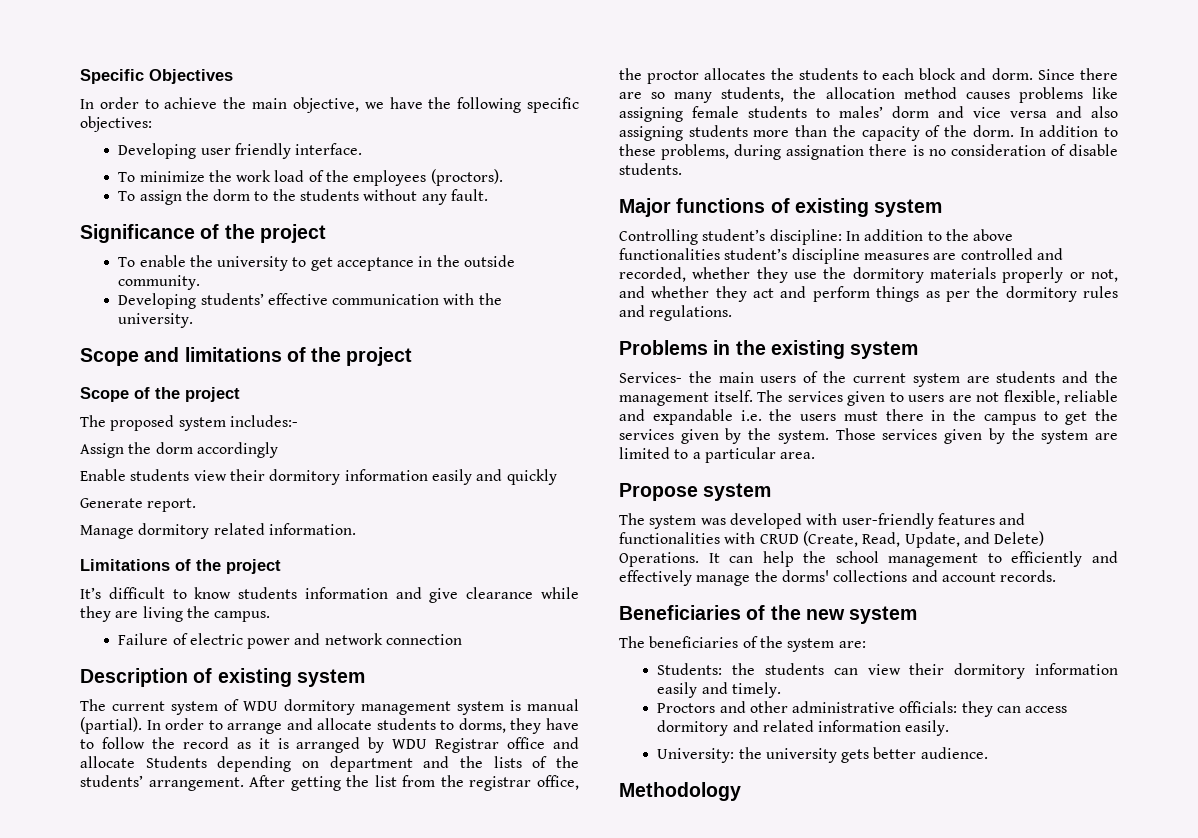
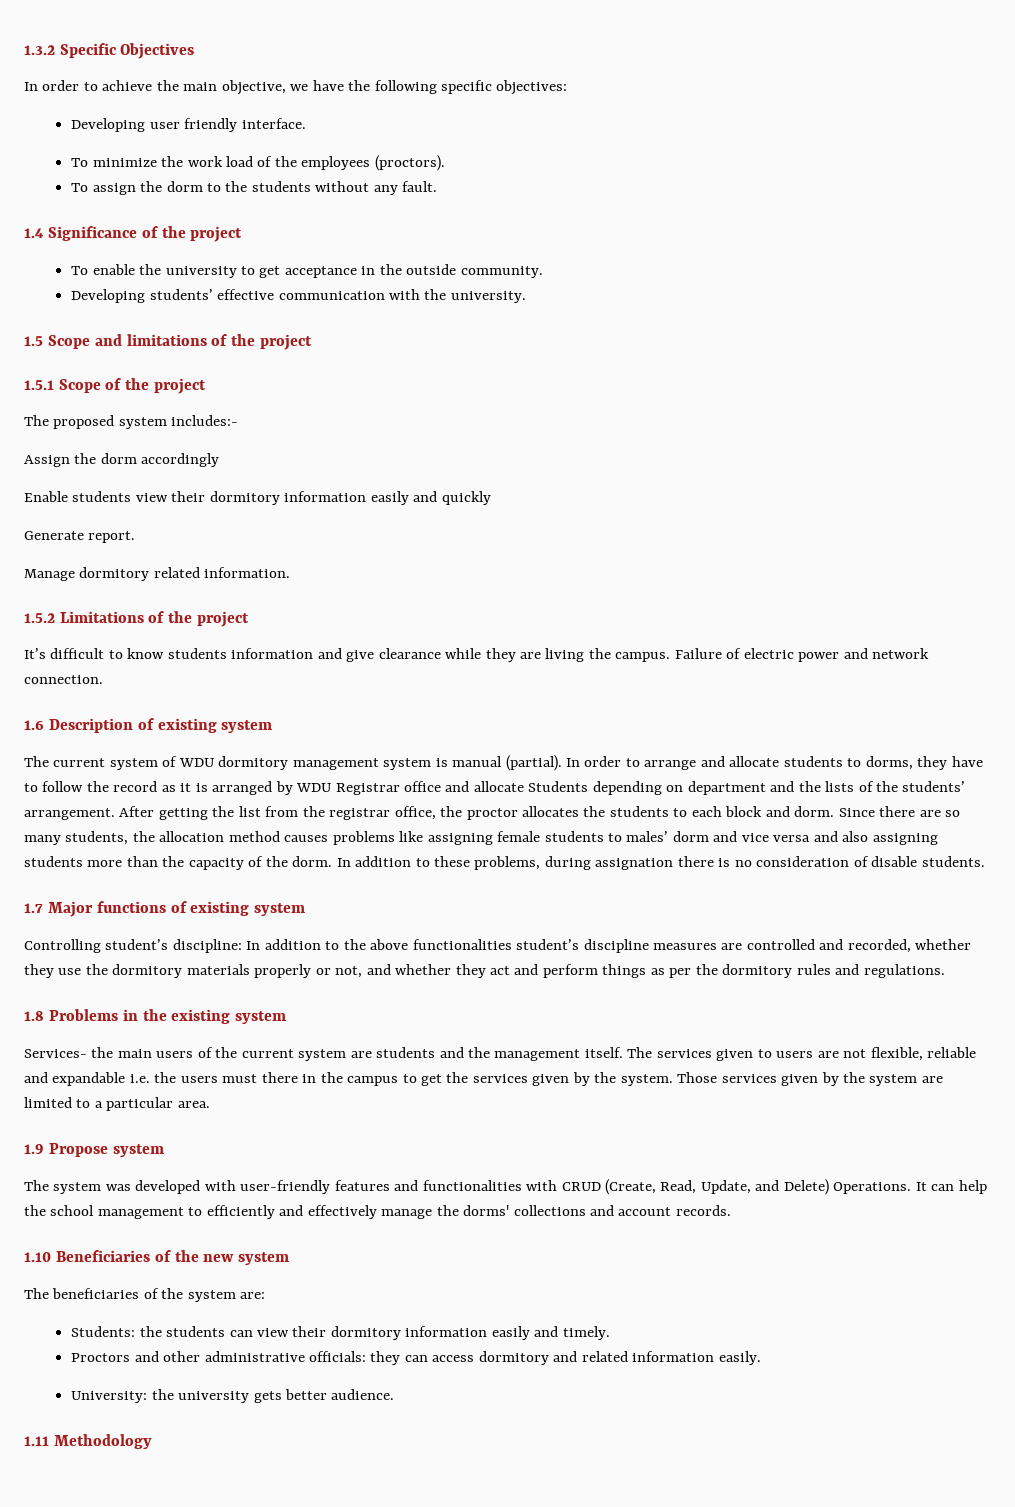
- Specific Objectives
+ 1.3.2 Specific Objectives
- Significance of the project
+ 1.4 Significance of the project
- Scope and limitations of the project
+ 1.5 Scope and limitations of the project
- Scope of the project
+ 1.5.1 Scope of the project
- Limitations of the project
+ 1.5.2 Limitations of the project
- It’s difficult to know students information and give clearance while they are living the campus.
- Failure of electric power and network connection
- Description of existing system
+ It’s difficult to know students information and give clearance while they are living the campus. Failure of electric power and network connection.
+ 1.6 Description of existing system
- Major functions of existing system
+ 1.7 Major functions of existing system
- Problems in the existing system
+ 1.8 Problems in the existing system
- Propose system
+ 1.9 Propose system
- Beneficiaries of the new system
+ 1.10 Beneficiaries of the new system
- Methodology
+ 1.11 Methodology

